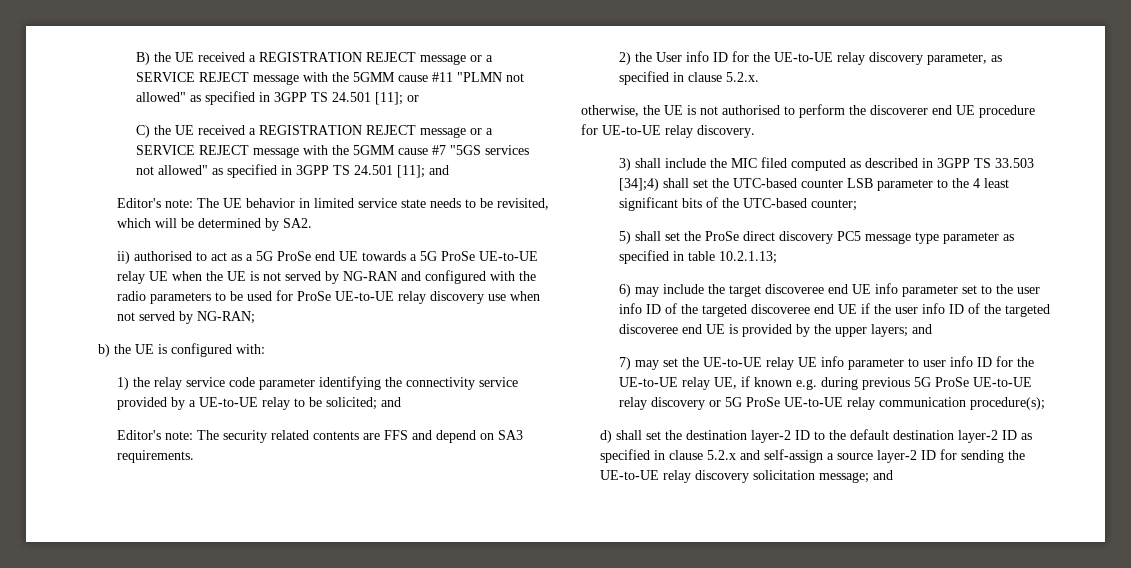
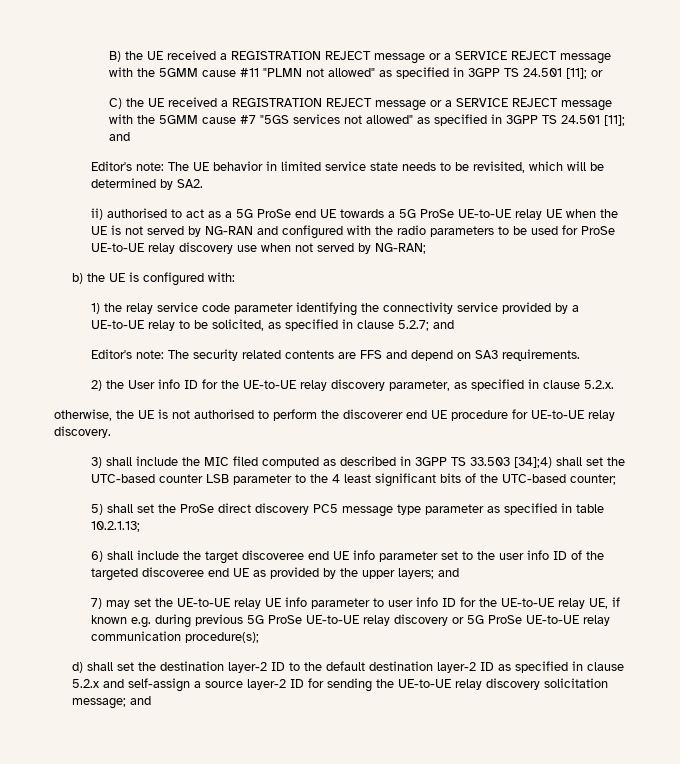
- 1) the relay service code parameter identifying the connectivity service provided by a UE-to-UE relay to be solicited; and
+ 1) the relay service code parameter identifying the connectivity service provided by a UE-to-UE relay to be solicited, as specified in clause 5.2.7; and
- 6) may include the target discoveree end UE info parameter set to the user info ID of the targeted discoveree end UE if the user info ID of the targeted discoveree end UE is provided by the upper layers; and
+ 6) shall include the target discoveree end UE info parameter set to the user info ID of the targeted discoveree end UE as provided by the upper layers; and

